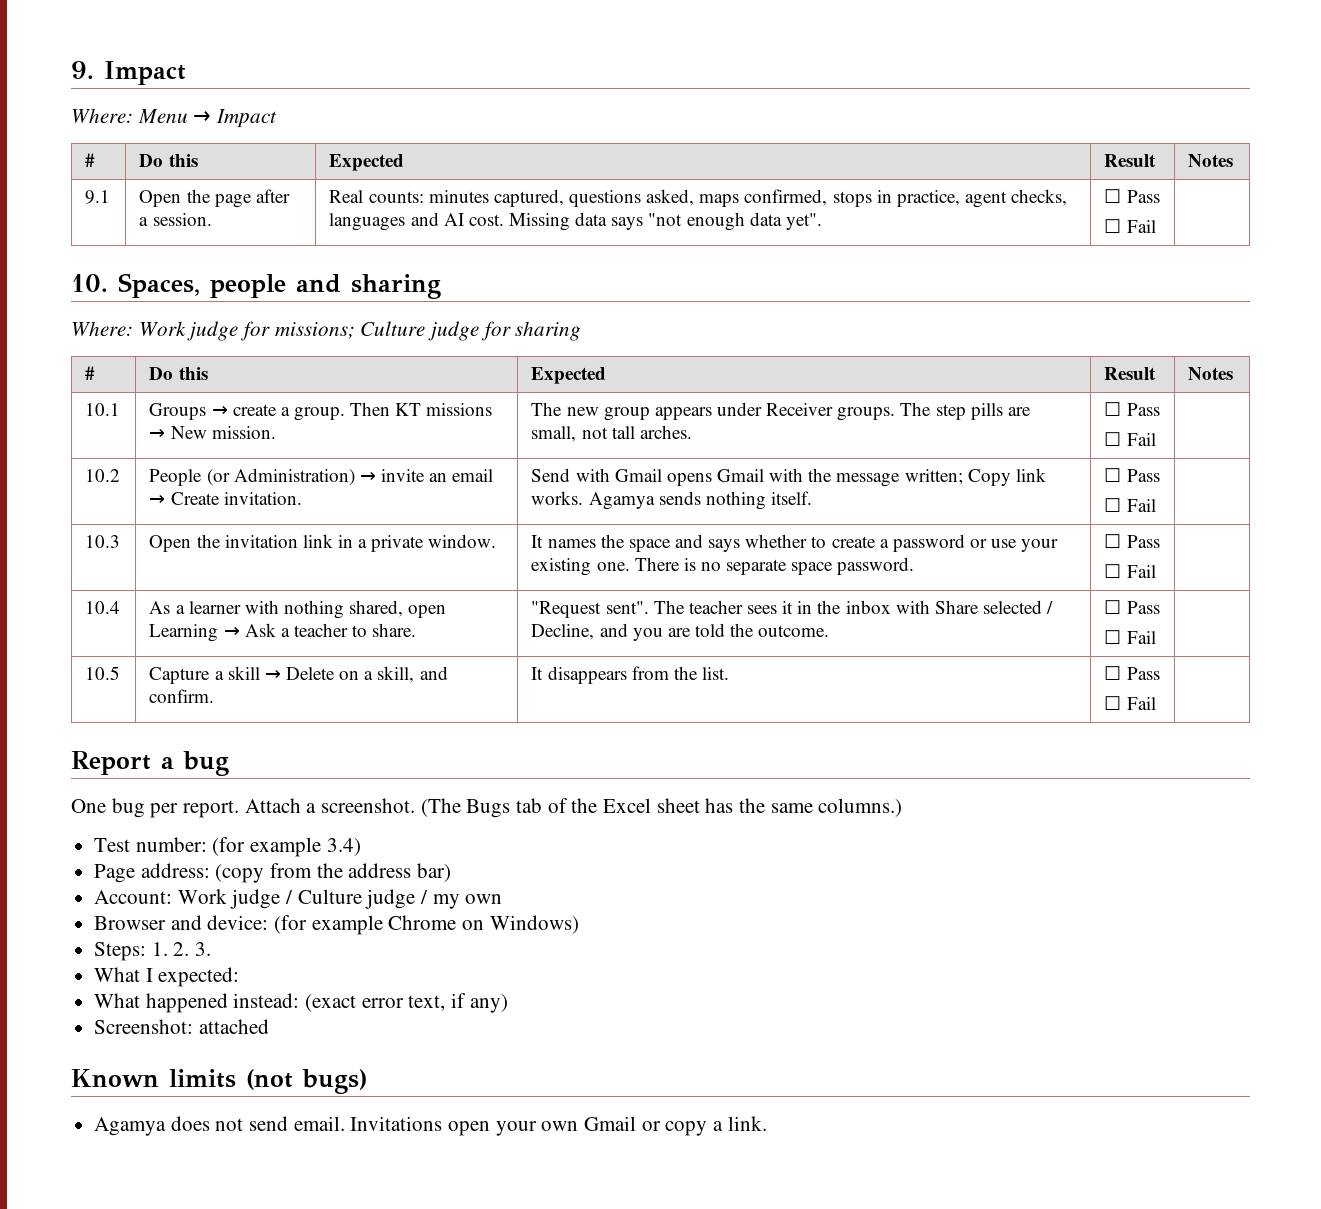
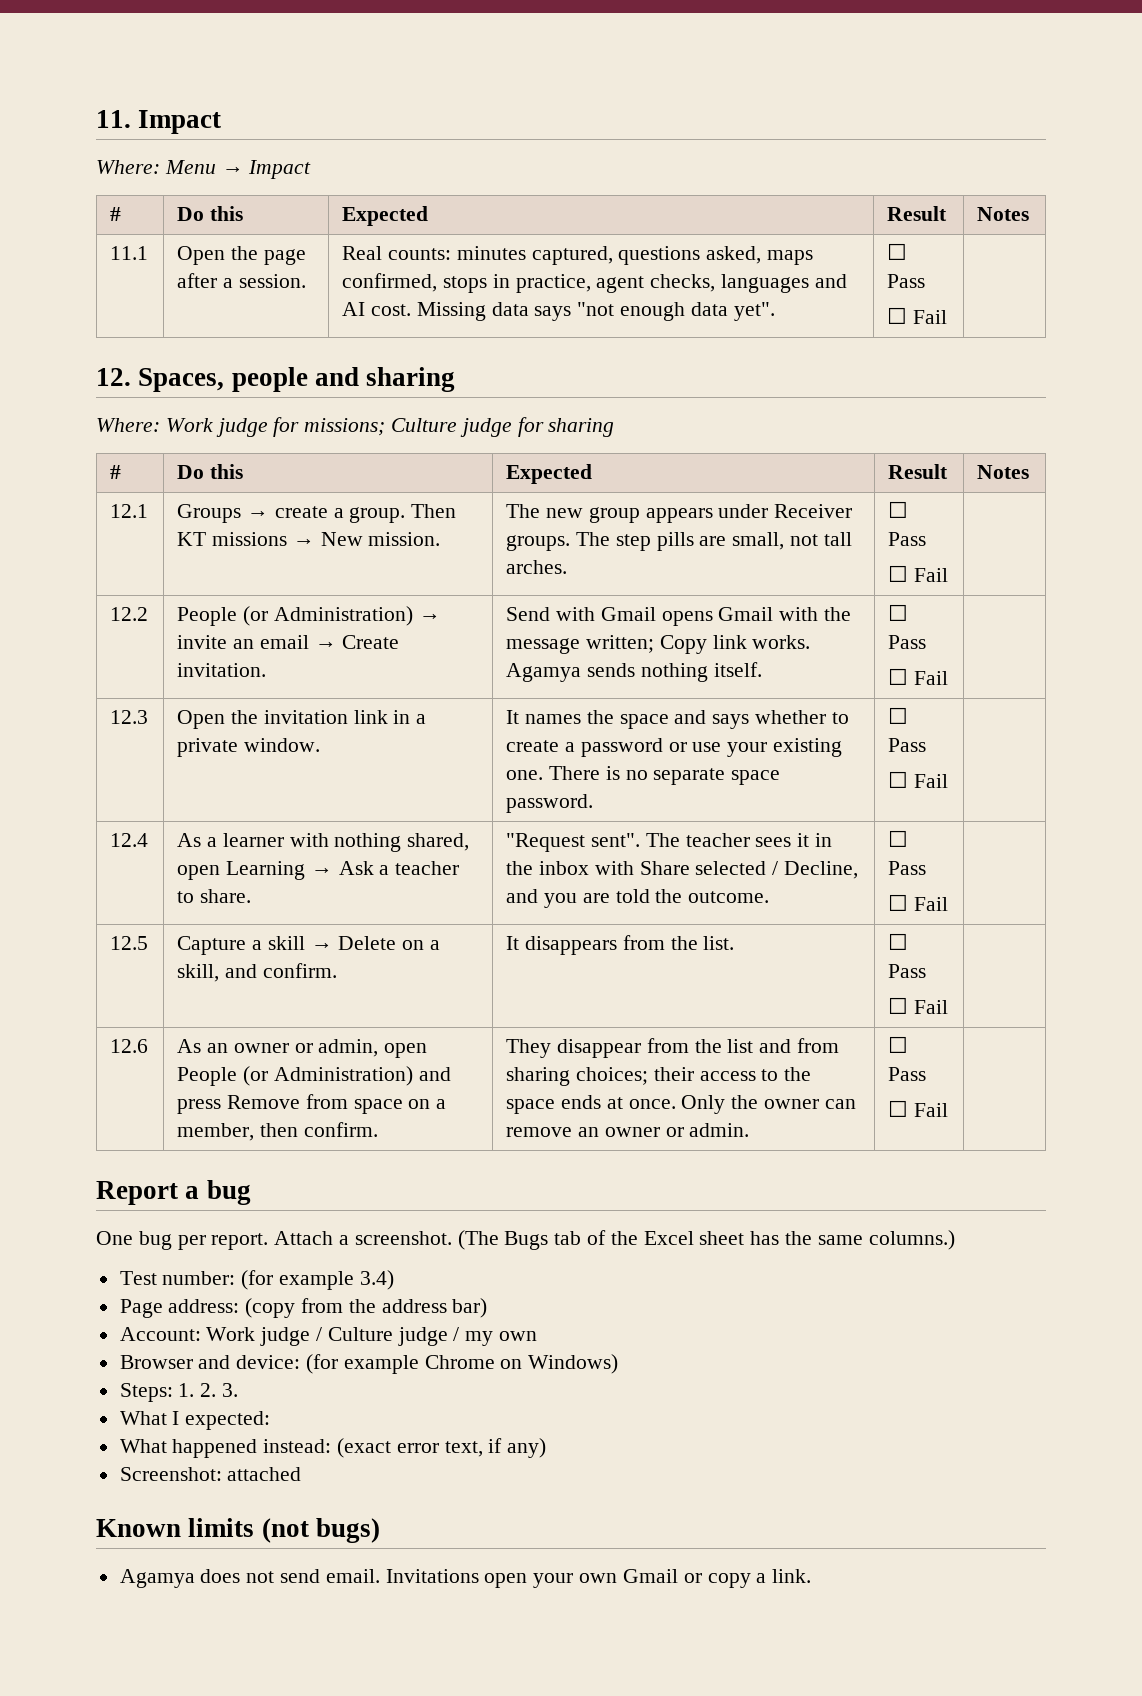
- 9. Impact
+ 11. Impact
- 9.1 | Open the page after a session. | Real counts: minutes captured, questions asked, maps confirmed, stops in practice, agent checks, languages and AI cost. Missing data says "not enough data yet". | ☐ Pass
+ 11.1 | Open the page after a session. | Real counts: minutes captured, questions asked, maps confirmed, stops in practice, agent checks, languages and AI cost. Missing data says "not enough data yet". | ☐ Pass
- 10. Spaces, people and sharing
+ 12. Spaces, people and sharing
- 10.1 | Groups → create a group. Then KT missions → New mission. | The new group appears under Receiver groups. The step pills are small, not tall arches. | ☐ Pass
+ 12.1 | Groups → create a group. Then KT missions → New mission. | The new group appears under Receiver groups. The step pills are small, not tall arches. | ☐ Pass
- 10.2 | People (or Administration) → invite an email → Create invitation. | Send with Gmail opens Gmail with the message written; Copy link works. Agamya sends nothing itself. | ☐ Pass
+ 12.2 | People (or Administration) → invite an email → Create invitation. | Send with Gmail opens Gmail with the message written; Copy link works. Agamya sends nothing itself. | ☐ Pass
- 10.3 | Open the invitation link in a private window. | It names the space and says whether to create a password or use your existing one. There is no separate space password. | ☐ Pass
+ 12.3 | Open the invitation link in a private window. | It names the space and says whether to create a password or use your existing one. There is no separate space password. | ☐ Pass
- 10.4 | As a learner with nothing shared, open Learning → Ask a teacher to share. | "Request sent". The teacher sees it in the inbox with Share selected / Decline, and you are told the outcome. | ☐ Pass
+ 12.4 | As a learner with nothing shared, open Learning → Ask a teacher to share. | "Request sent". The teacher sees it in the inbox with Share selected / Decline, and you are told the outcome. | ☐ Pass
- 10.5 | Capture a skill → Delete on a skill, and confirm. | It disappears from the list. | ☐ Pass
+ 12.5 | Capture a skill → Delete on a skill, and confirm. | It disappears from the list. | ☐ Pass
+ 12.6 | As an owner or admin, open People (or Administration) and press Remove from space on a member, then confirm. | They disappear from the list and from sharing choices; their access to the space ends at once. Only the owner can remove an owner or admin. | ☐ Pass
+ ☐ Fail

